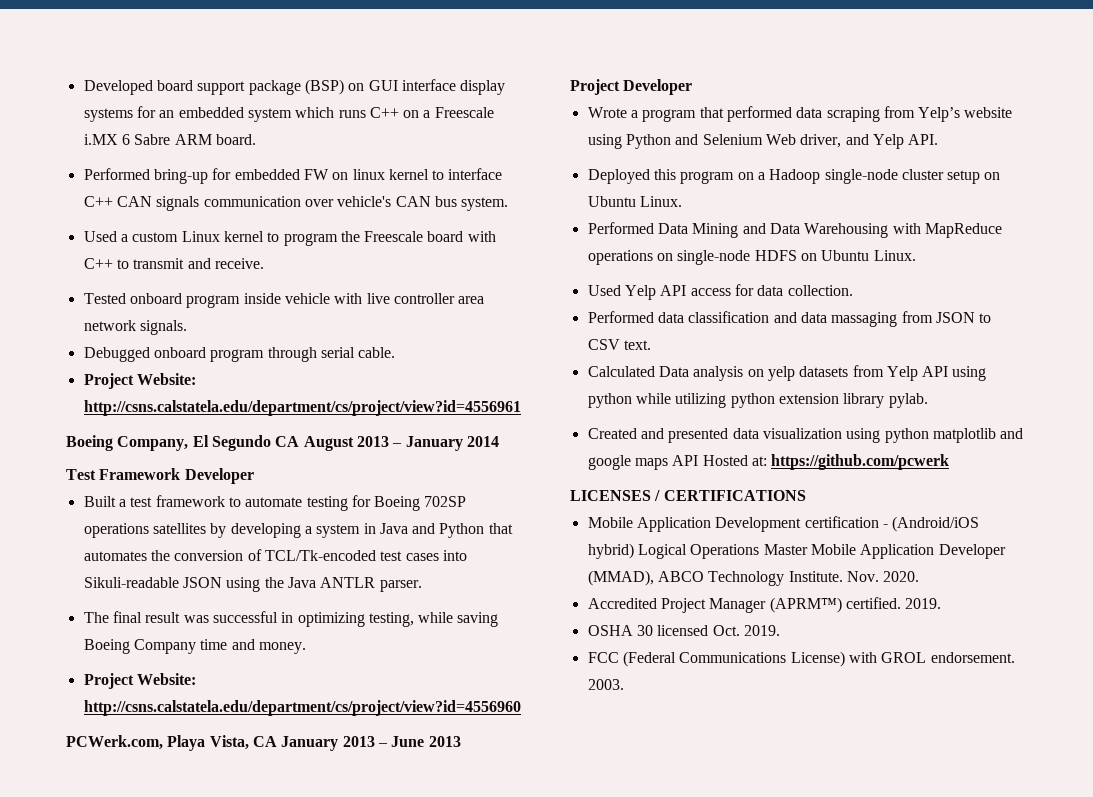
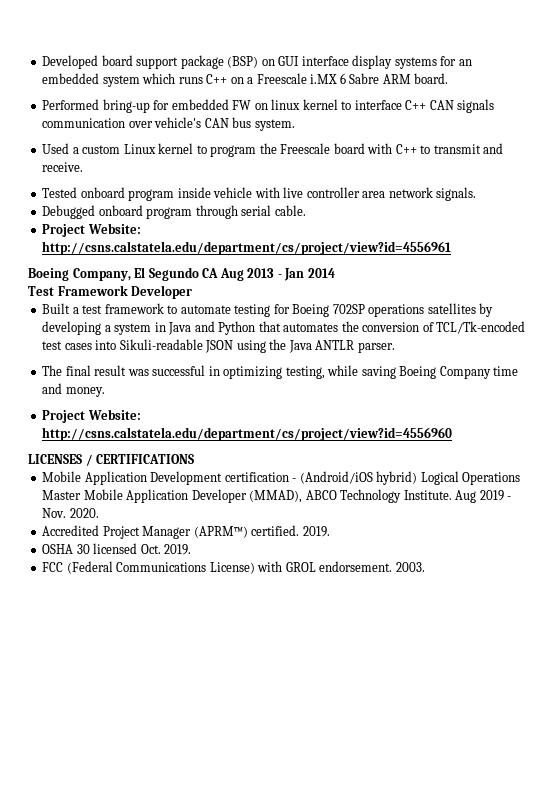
- Boeing Company, El Segundo CA August 2013 – January 2014
+ Boeing Company, El Segundo CA Aug 2013 - Jan 2014
- PCWerk.com, Playa Vista, CA January 2013 – June 2013
- Project Developer
- Wrote a program that performed data scraping from Yelp’s website using Python and Selenium Web driver, and Yelp API.
- Deployed this program on a Hadoop single-node cluster setup on Ubuntu Linux.
- Performed Data Mining and Data Warehousing with MapReduce operations on single-node HDFS on Ubuntu Linux.
- Used Yelp API access for data collection.
- Performed data classification and data massaging from JSON to CSV text.
- Calculated Data analysis on yelp datasets from Yelp API using python while utilizing python extension library pylab.
- Created and presented data visualization using python matplotlib and google maps API Hosted at: https://github.com/pcwerk
- Nov. 2020.
+ Aug 2019 - Nov. 2020.

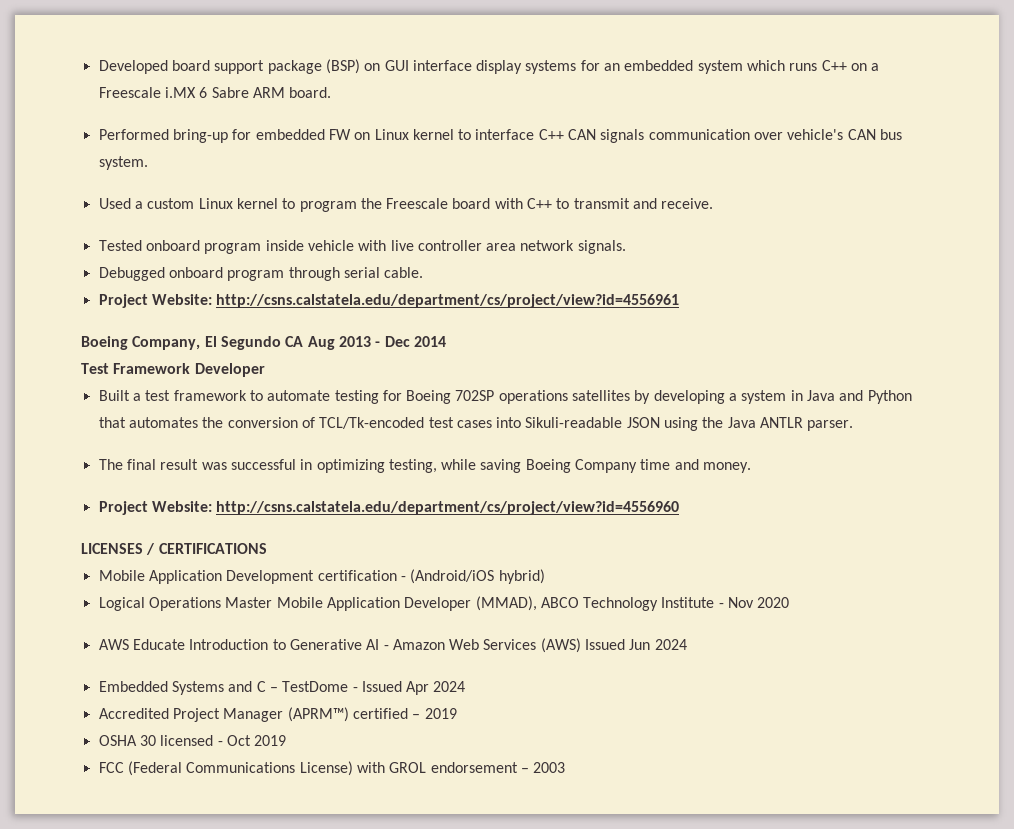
- Performed bring-up for embedded FW on linux kernel to interface C++ CAN signals communication over vehicle's CAN bus system.
+ Performed bring-up for embedded FW on Linux kernel to interface C++ CAN signals communication over vehicle's CAN bus system.
- Boeing Company, El Segundo CA Aug 2013 - Jan 2014
+ Boeing Company, El Segundo CA Aug 2013 - Dec 2014
- Mobile Application Development certification - (Android/iOS hybrid) Logical Operations Master Mobile Application Developer (MMAD), ABCO Technology Institute. Aug 2019 - Nov. 2020.
+ Mobile Application Development certification - (Android/iOS hybrid)
+ Logical Operations Master Mobile Application Developer (MMAD), ABCO Technology Institute - Nov 2020
+ AWS Educate Introduction to Generative AI - Amazon Web Services (AWS) Issued Jun 2024
+ Embedded Systems and C – TestDome - Issued Apr 2024
- Accredited Project Manager (APRM™) certified. 2019.
+ Accredited Project Manager (APRM™) certified – 2019
- OSHA 30 licensed Oct. 2019.
+ OSHA 30 licensed - Oct 2019
- FCC (Federal Communications License) with GROL endorsement. 2003.
+ FCC (Federal Communications License) with GROL endorsement – 2003

